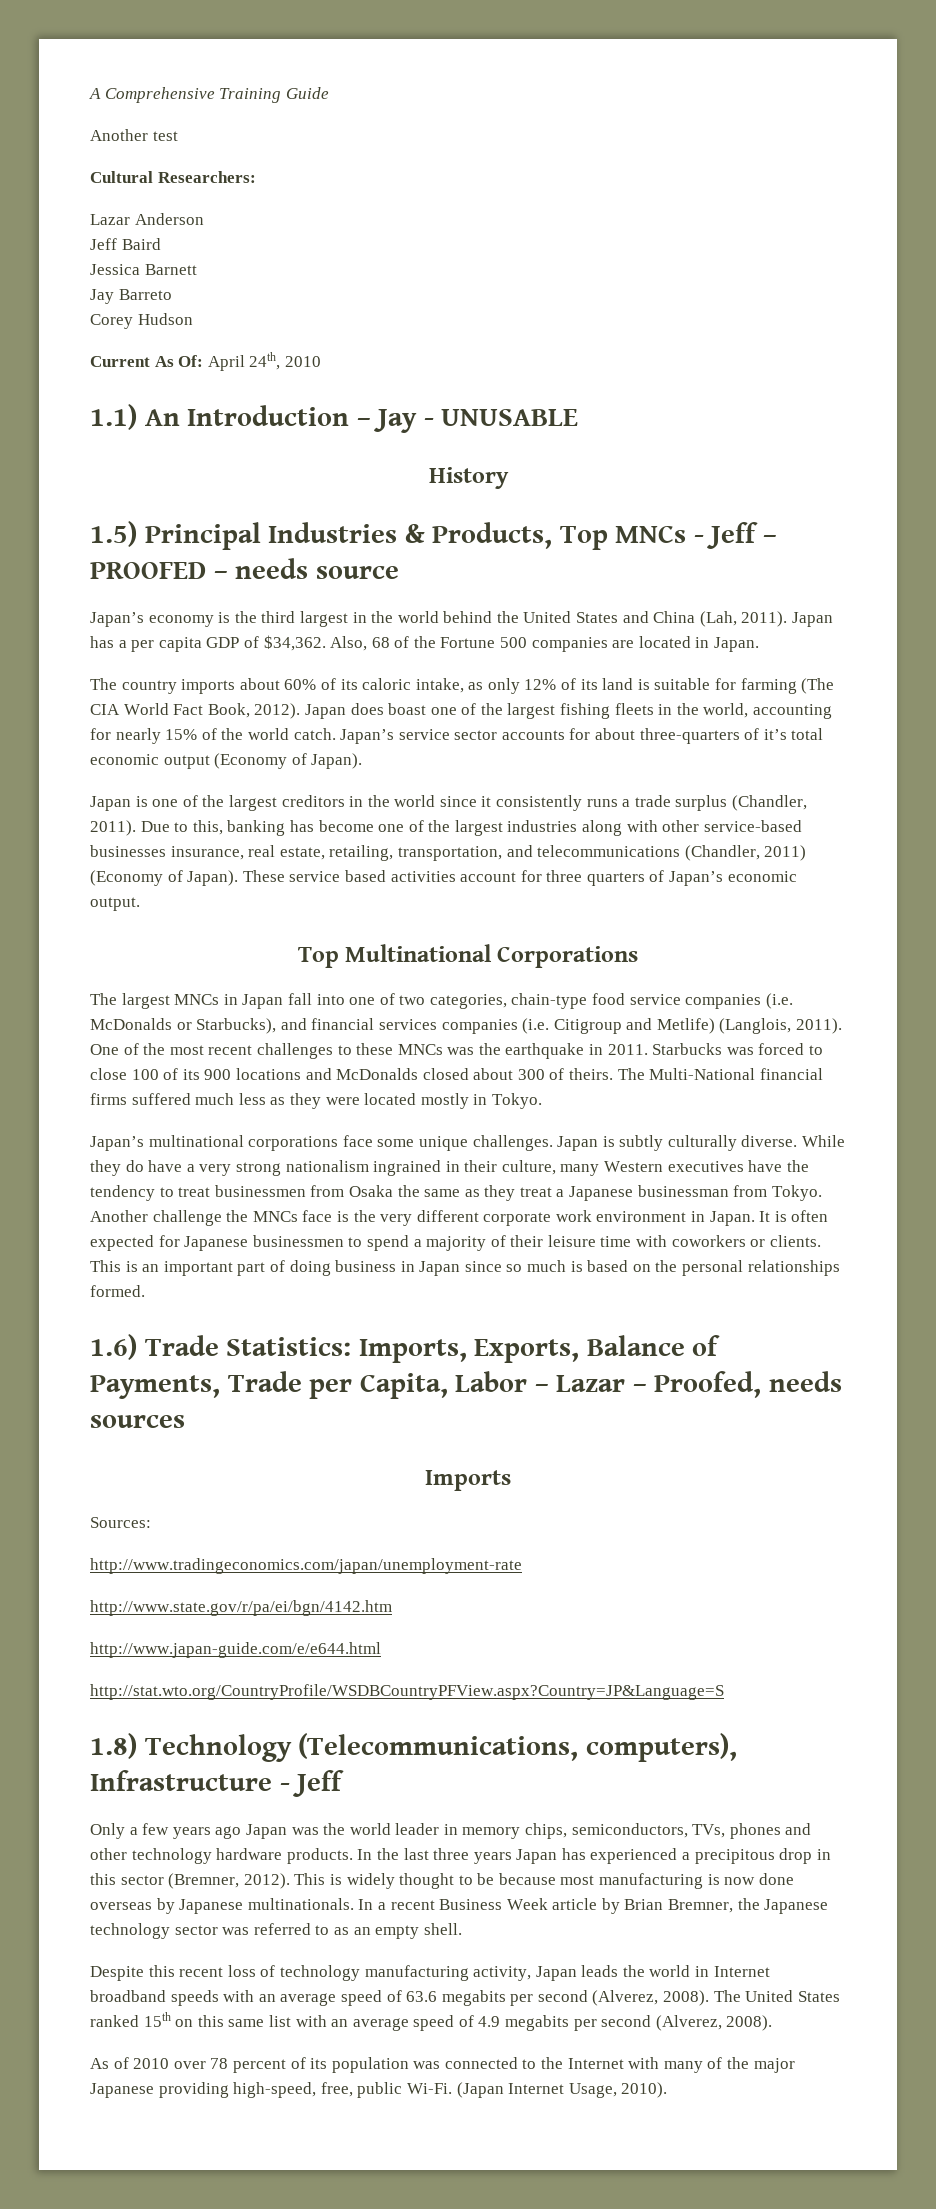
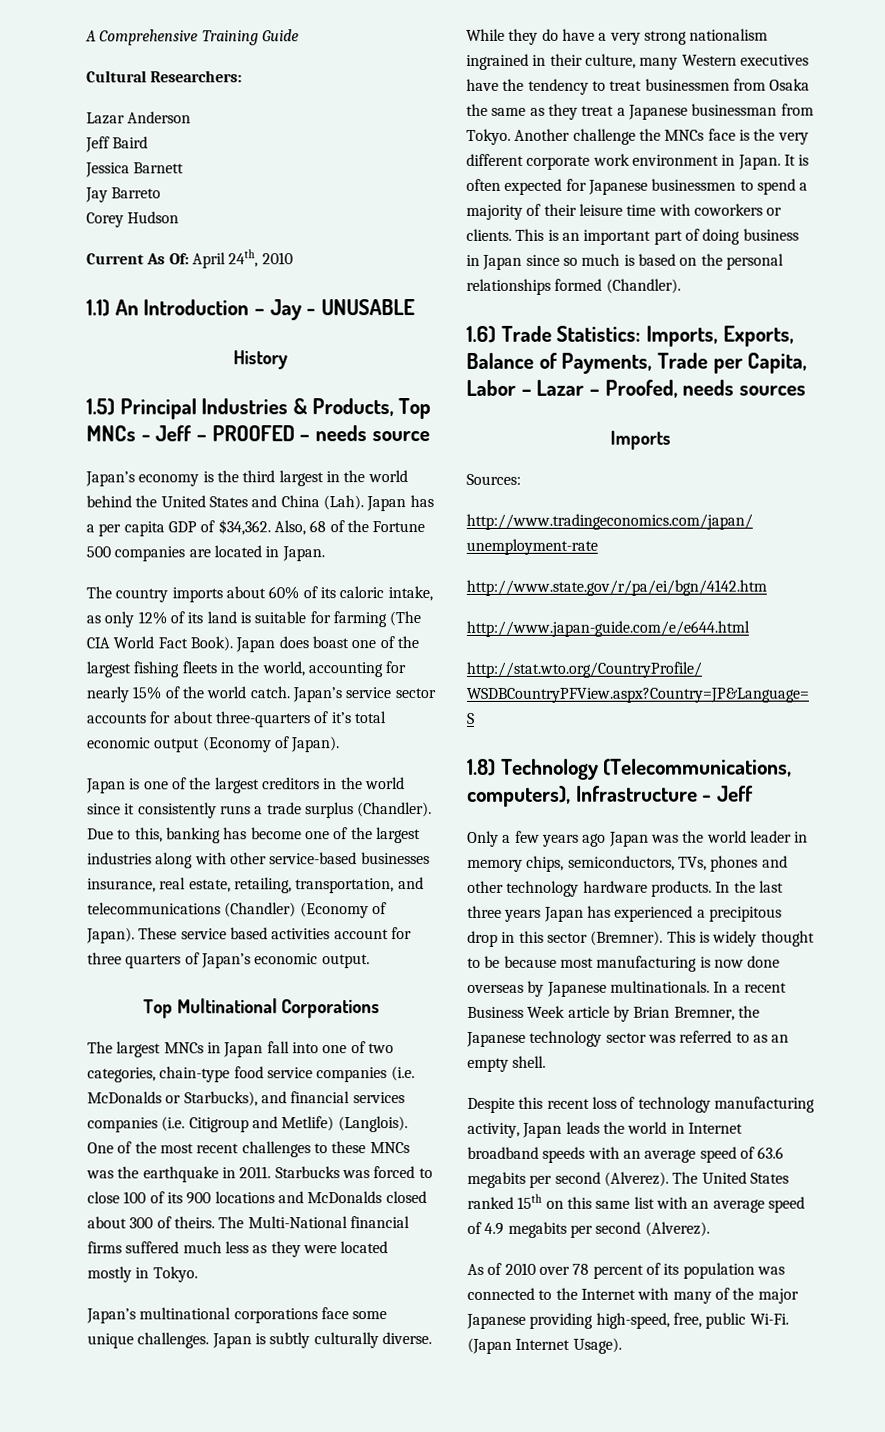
- Another test
- Japan’s economy is the third largest in the world behind the United States and China (Lah, 2011).
+ Japan’s economy is the third largest in the world behind the United States and China (Lah).
- The country imports about 60% of its caloric intake, as only 12% of its land is suitable for farming (The CIA World Fact Book, 2012).
+ The country imports about 60% of its caloric intake, as only 12% of its land is suitable for farming (The CIA World Fact Book).
- Japan is one of the largest creditors in the world since it consistently runs a trade surplus (Chandler, 2011).
+ Japan is one of the largest creditors in the world since it consistently runs a trade surplus (Chandler).
- Due to this, banking has become one of the largest industries along with other service-based businesses insurance, real estate, retailing, transportation, and telecommunications (Chandler, 2011) (Economy of Japan).
+ Due to this, banking has become one of the largest industries along with other service-based businesses insurance, real estate, retailing, transportation, and telecommunications (Chandler) (Economy of Japan).
- The largest MNCs in Japan fall into one of two categories, chain-type food service companies (i.e. McDonalds or Starbucks), and financial services companies (i.e. Citigroup and Metlife) (Langlois, 2011).
+ The largest MNCs in Japan fall into one of two categories, chain-type food service companies (i.e. McDonalds or Starbucks), and financial services companies (i.e. Citigroup and Metlife) (Langlois).
- This is an important part of doing business in Japan since so much is based on the personal relationships formed.
+ This is an important part of doing business in Japan since so much is based on the personal relationships formed (Chandler).
- In the last three years Japan has experienced a precipitous drop in this sector (Bremner, 2012).
+ In the last three years Japan has experienced a precipitous drop in this sector (Bremner).
- Despite this recent loss of technology manufacturing activity, Japan leads the world in Internet broadband speeds with an average speed of 63.6 megabits per second (Alverez, 2008).
+ Despite this recent loss of technology manufacturing activity, Japan leads the world in Internet broadband speeds with an average speed of 63.6 megabits per second (Alverez).
- The United States ranked 15th on this same list with an average speed of 4.9 megabits per second (Alverez, 2008).
+ The United States ranked 15th on this same list with an average speed of 4.9 megabits per second (Alverez).
- (Japan Internet Usage, 2010).
+ (Japan Internet Usage).

